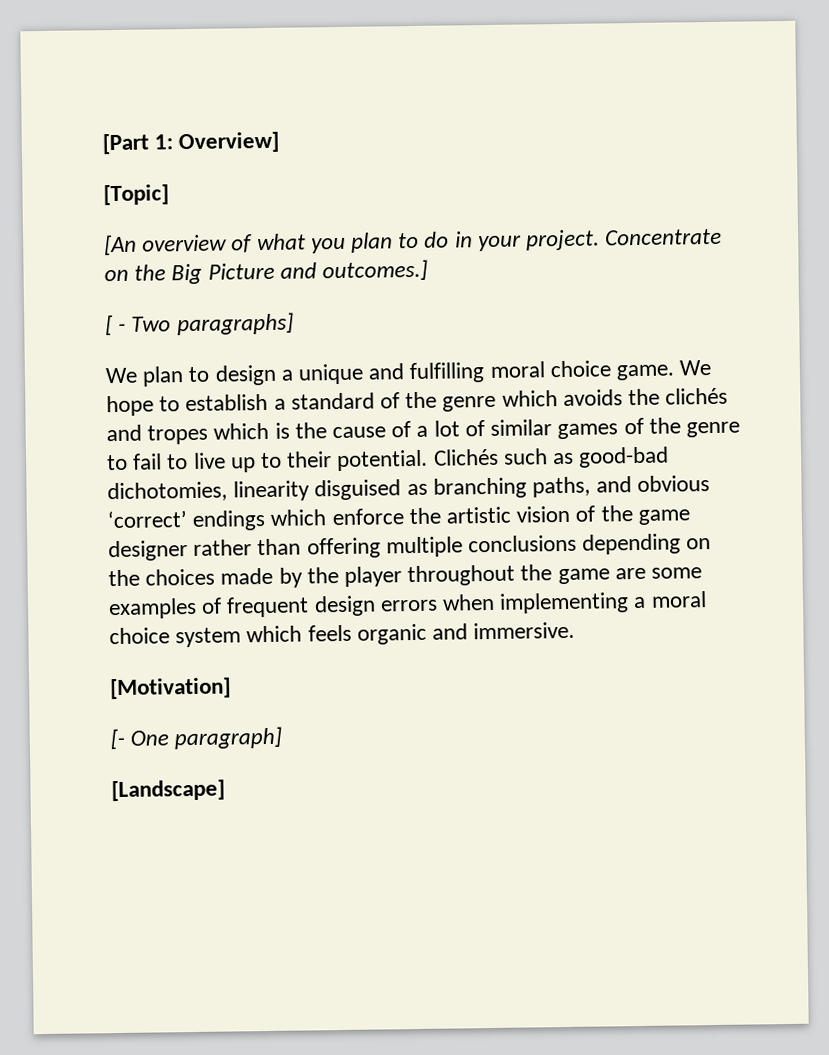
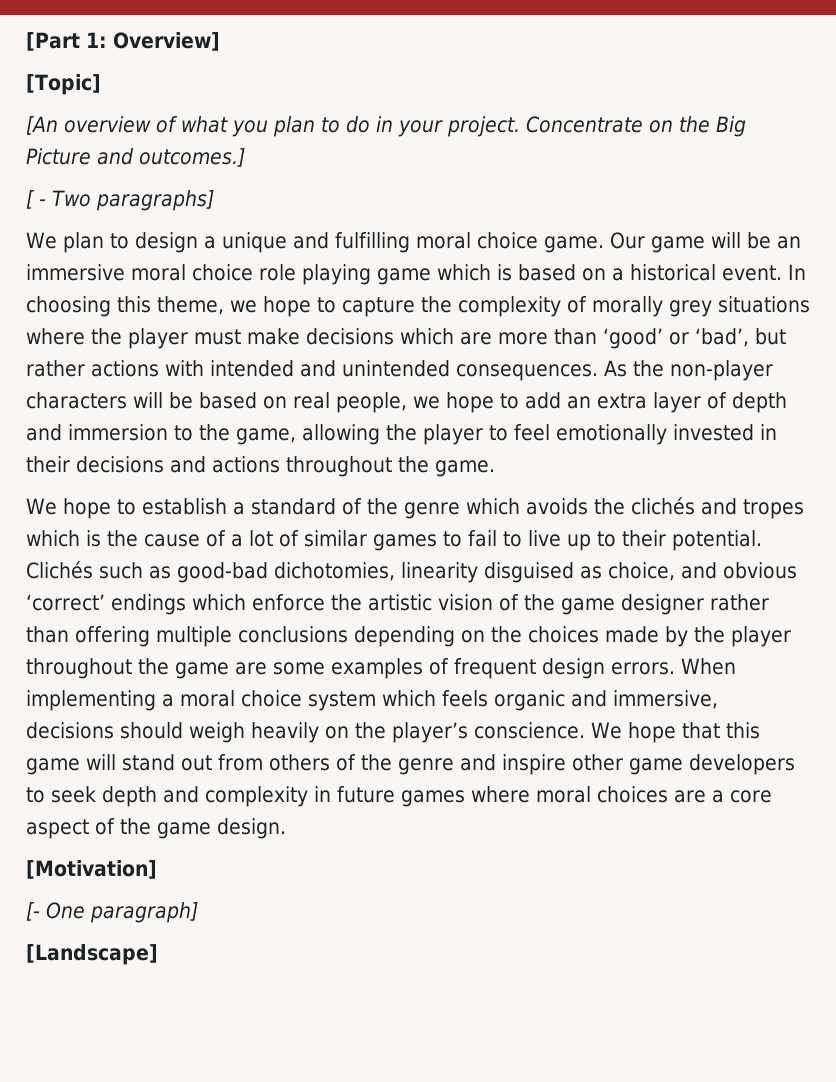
- We plan to design a unique and fulfilling moral choice game. We hope to establish a standard of the genre which avoids the clichés and tropes which is the cause of a lot of similar games of the genre to fail to live up to their potential.
+ We plan to design a unique and fulfilling moral choice game. Our game will be an immersive moral choice role playing game which is based on a historical event. In choosing this theme, we hope to capture the complexity of morally grey situations where the player must make decisions which are more than ‘good’ or ‘bad’, but rather actions with intended and unintended consequences. As the non-player characters will be based on real people, we hope to add an extra layer of depth and immersion to the game, allowing the player to feel emotionally invested in their decisions and actions throughout the game.
+ We hope to establish a standard of the genre which avoids the clichés and tropes which is the cause of a lot of similar games to fail to live up to their potential.
- Clichés such as good-bad dichotomies, linearity disguised as branching paths, and obvious ‘correct’ endings which enforce the artistic vision of the game designer rather than offering multiple conclusions depending on the choices made by the player throughout the game are some examples of frequent design errors when implementing a moral choice system which feels organic and immersive.
+ Clichés such as good-bad dichotomies, linearity disguised as choice, and obvious ‘correct’ endings which enforce the artistic vision of the game designer rather than offering multiple conclusions depending on the choices made by the player throughout the game are some examples of frequent design errors. When implementing a moral choice system which feels organic and immersive, decisions should weigh heavily on the player’s conscience. We hope that this game will stand out from others of the genre and inspire other game developers to seek depth and complexity in future games where moral choices are a core aspect of the game design.

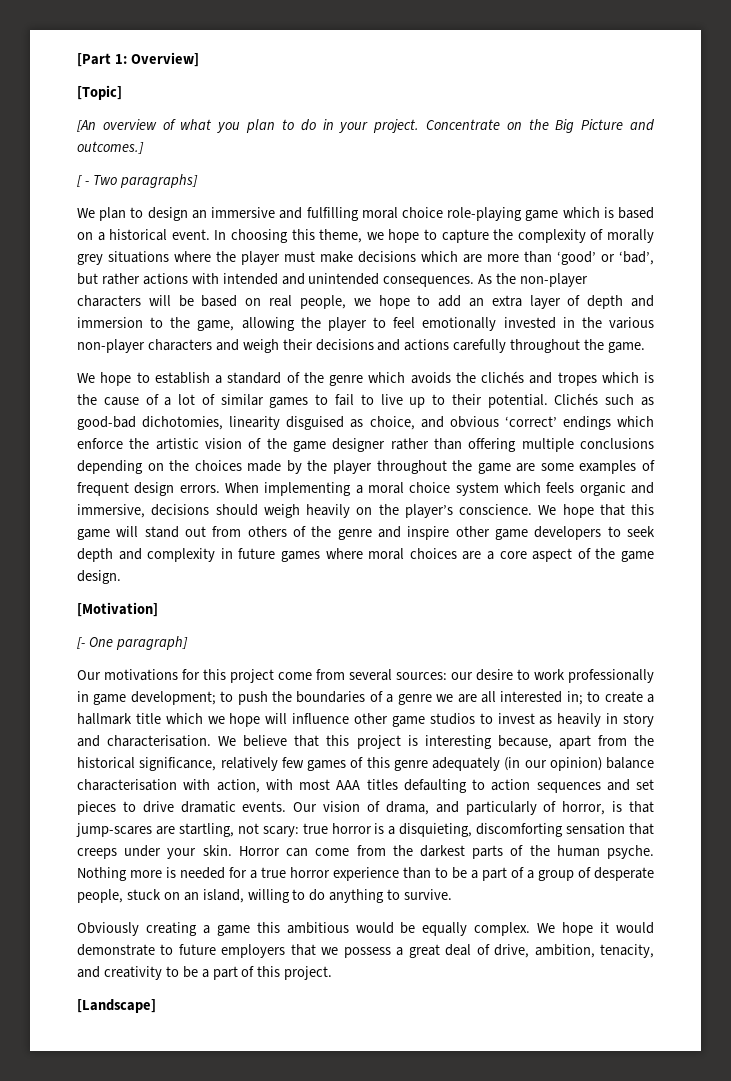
- We plan to design a unique and fulfilling moral choice game. Our game will be an immersive moral choice role playing game which is based on a historical event.
+ We plan to design an immersive and fulfilling moral choice role-playing game which is based on a historical event.
- As the non-player characters will be based on real people, we hope to add an extra layer of depth and immersion to the game, allowing the player to feel emotionally invested in their decisions and actions throughout the game.
+ As the non-player characters will be based on real people, we hope to add an extra layer of depth and immersion to the game, allowing the player to feel emotionally invested in the various non-player characters and weigh their decisions and actions carefully throughout the game.
+ Our motivations for this project come from several sources: our desire to work professionally in game development; to push the boundaries of a genre we are all interested in; to create a hallmark title which we hope will influence other game studios to invest as heavily in story and characterisation. We believe that this project is interesting because, apart from the historical significance, relatively few games of this genre adequately (in our opinion) balance characterisation with action, with most AAA titles defaulting to action sequences and set pieces to drive dramatic events. Our vision of drama, and particularly of horror, is that jump-scares are startling, not scary: true horror is a disquieting, discomforting sensation that creeps under your skin. Horror can come from the darkest parts of the human psyche. Nothing more is needed for a true horror experience than to be a part of a group of desperate people, stuck on an island, willing to do anything to survive.
+ Obviously creating a game this ambitious would be equally complex. We hope it would demonstrate to future employers that we possess a great deal of drive, ambition, tenacity, and creativity to be a part of this project.

